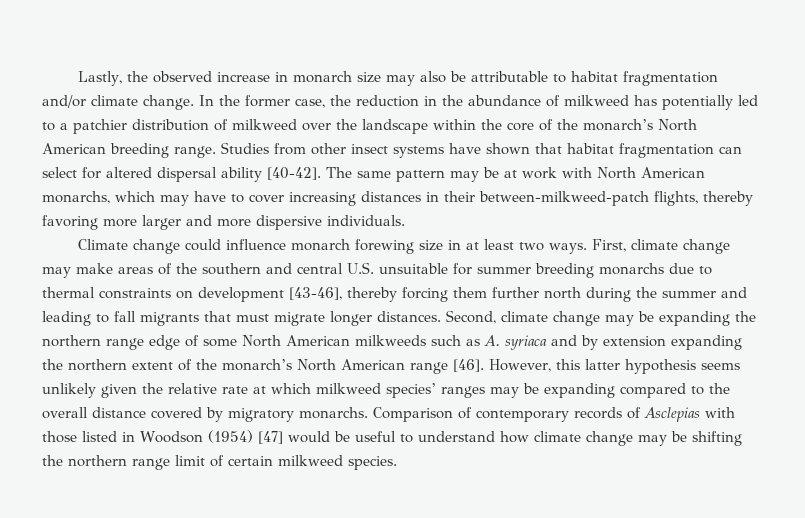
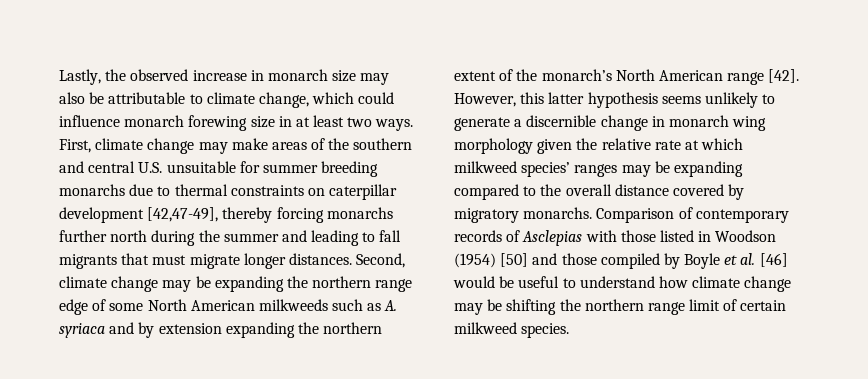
- Lastly, the observed increase in monarch size may also be attributable to habitat fragmentation and/or climate change. In the former case, the reduction in the abundance of milkweed has potentially led to a patchier distribution of milkweed over the landscape within the core of the monarch’s North American breeding range. Studies from other insect systems have shown that habitat fragmentation can select for altered dispersal ability [40-42]. The same pattern may be at work with North American monarchs, which may have to cover increasing distances in their between-milkweed-patch flights, thereby favoring more larger and more dispersive individuals.
- Climate change could influence monarch forewing size in at least two ways.
+ Lastly, the observed increase in monarch size may also be attributable to climate change, which could influence monarch forewing size in at least two ways.
- First, climate change may make areas of the southern and central U.S. unsuitable for summer breeding monarchs due to thermal constraints on development [43-46], thereby forcing them further north during the summer and leading to fall migrants that must migrate longer distances.
+ First, climate change may make areas of the southern and central U.S. unsuitable for summer breeding monarchs due to thermal constraints on caterpillar development [42,47-49], thereby forcing monarchs further north during the summer and leading to fall migrants that must migrate longer distances.
- Second, climate change may be expanding the northern range edge of some North American milkweeds such as A. syriaca and by extension expanding the northern extent of the monarch’s North American range [46].
+ Second, climate change may be expanding the northern range edge of some North American milkweeds such as A. syriaca and by extension expanding the northern extent of the monarch’s North American range [42].
- However, this latter hypothesis seems unlikely given the relative rate at which milkweed species’ ranges may be expanding compared to the overall distance covered by migratory monarchs.
+ However, this latter hypothesis seems unlikely to generate a discernible change in monarch wing morphology given the relative rate at which milkweed species’ ranges may be expanding compared to the overall distance covered by migratory monarchs.
- Comparison of contemporary records of Asclepias with those listed in Woodson (1954) [47] would be useful to understand how climate change may be shifting the northern range limit of certain milkweed species.
+ Comparison of contemporary records of Asclepias with those listed in Woodson (1954) [50] and those compiled by Boyle et al. [46] would be useful to understand how climate change may be shifting the northern range limit of certain milkweed species.

